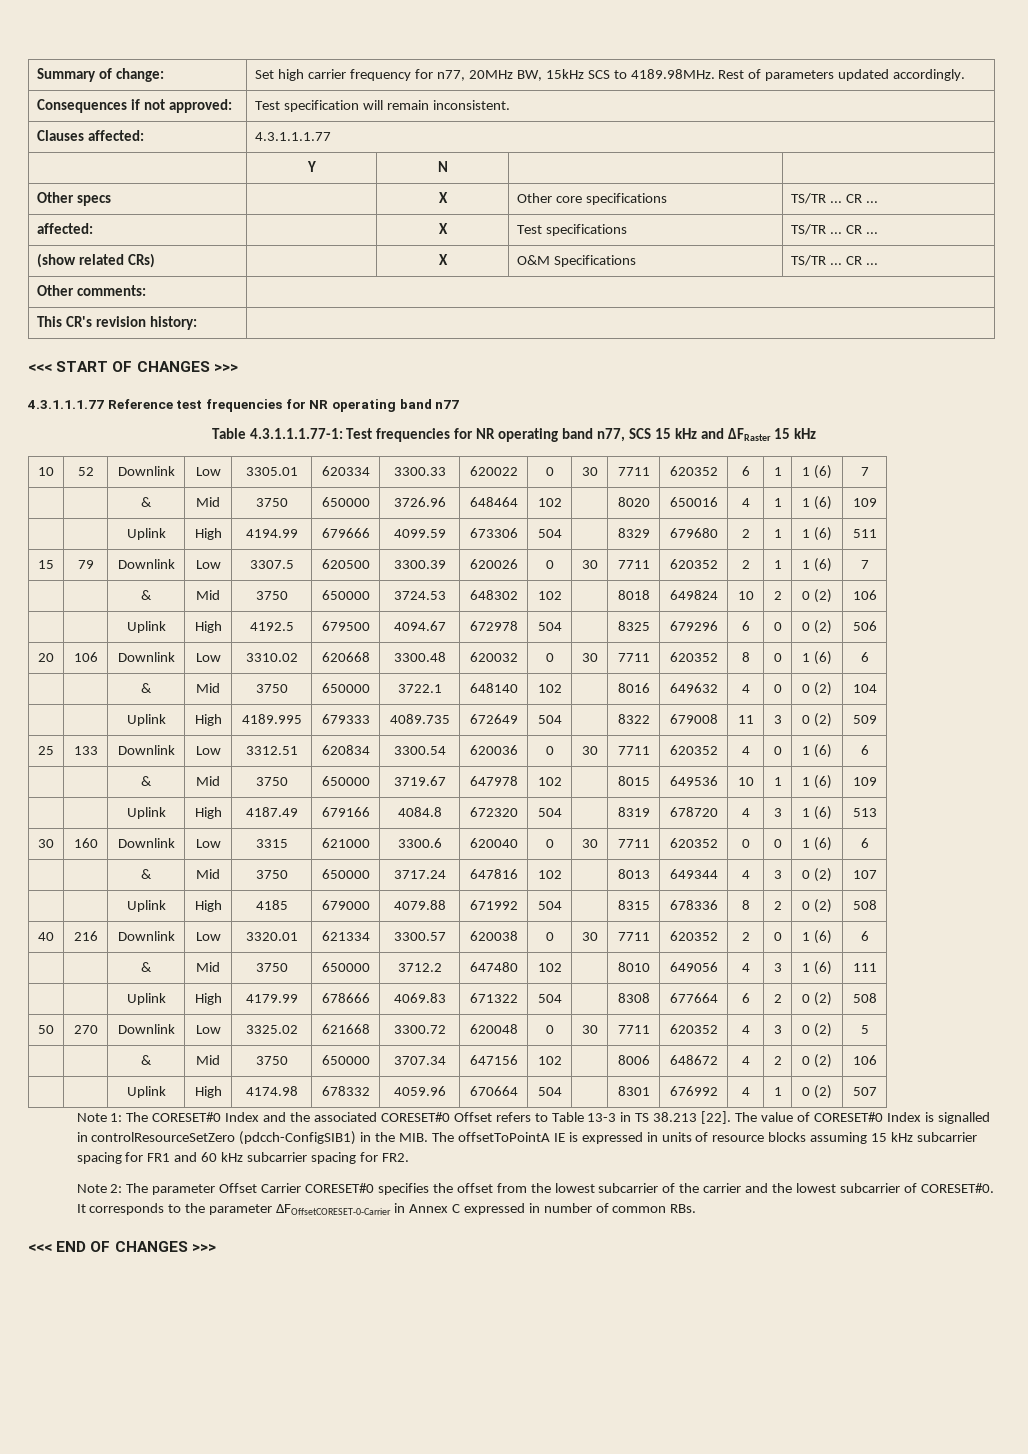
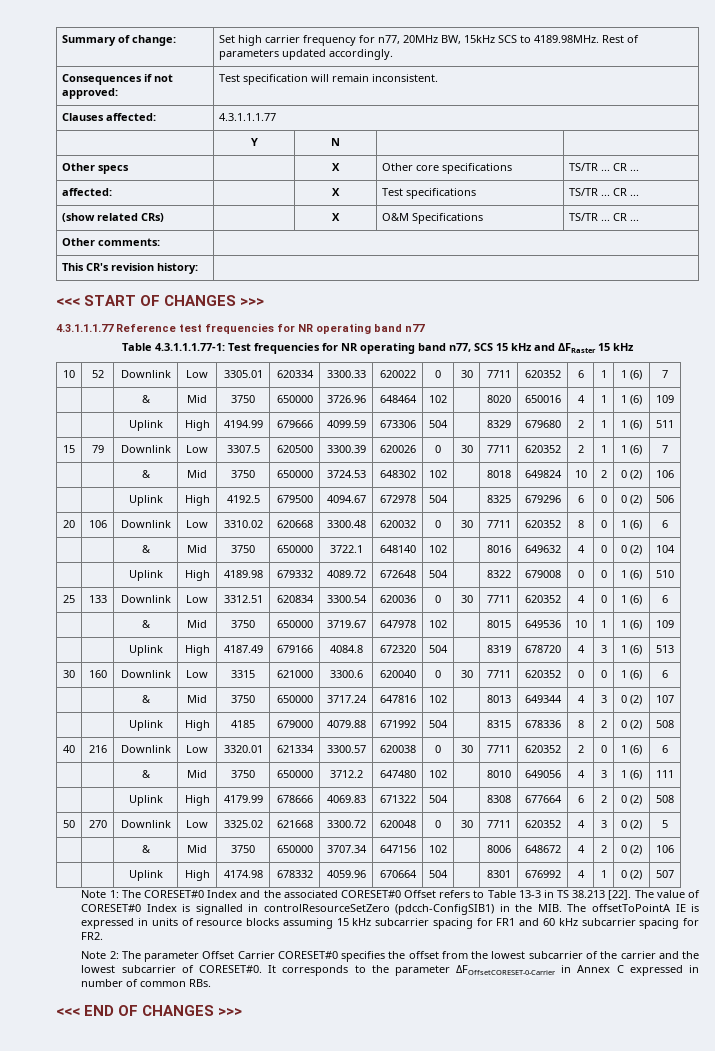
- | | Uplink | High | 4189.995 | 679333 | 4089.735 | 672649 | 504 | | 8322 | 679008 | 11 | 3 | 0 (2) | 509
+ | | Uplink | High | 4189.98 | 679332 | 4089.72 | 672648 | 504 | | 8322 | 679008 | 0 | 0 | 1 (6) | 510

